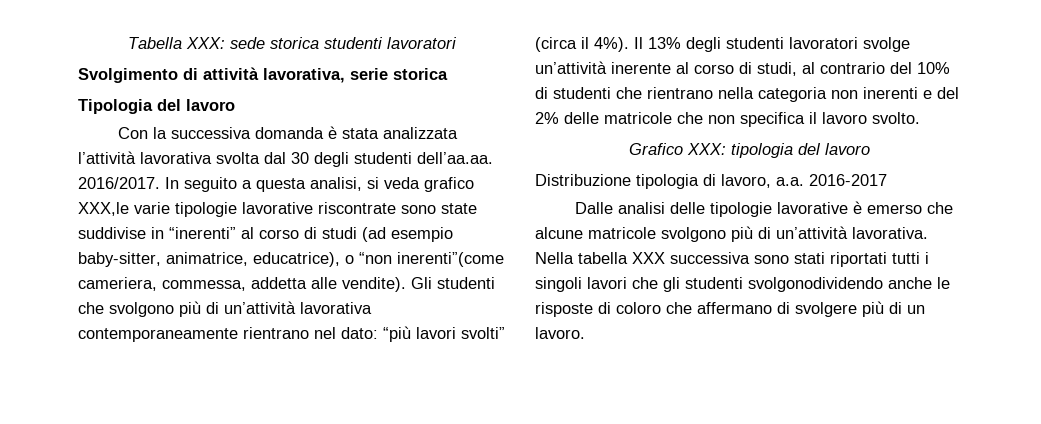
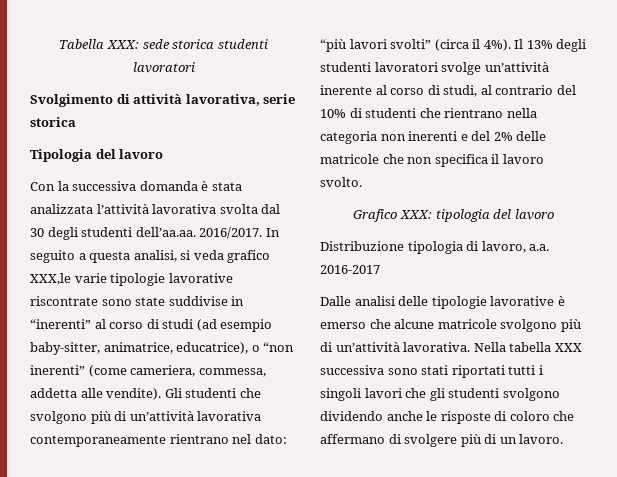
- In seguito a questa analisi, si veda grafico XXX,le varie tipologie lavorative riscontrate sono state suddivise in “inerenti” al corso di studi (ad esempio baby-sitter, animatrice, educatrice), o “non inerenti”(come cameriera, commessa, addetta alle vendite).
+ In seguito a questa analisi, si veda grafico XXX,le varie tipologie lavorative riscontrate sono state suddivise in “inerenti” al corso di studi (ad esempio baby-sitter, animatrice, educatrice), o “non inerenti” (come cameriera, commessa, addetta alle vendite).
- Nella tabella XXX successiva sono stati riportati tutti i singoli lavori che gli studenti svolgonodividendo anche le risposte di coloro che affermano di svolgere più di un lavoro.
+ Nella tabella XXX successiva sono stati riportati tutti i singoli lavori che gli studenti svolgono dividendo anche le risposte di coloro che affermano di svolgere più di un lavoro.

